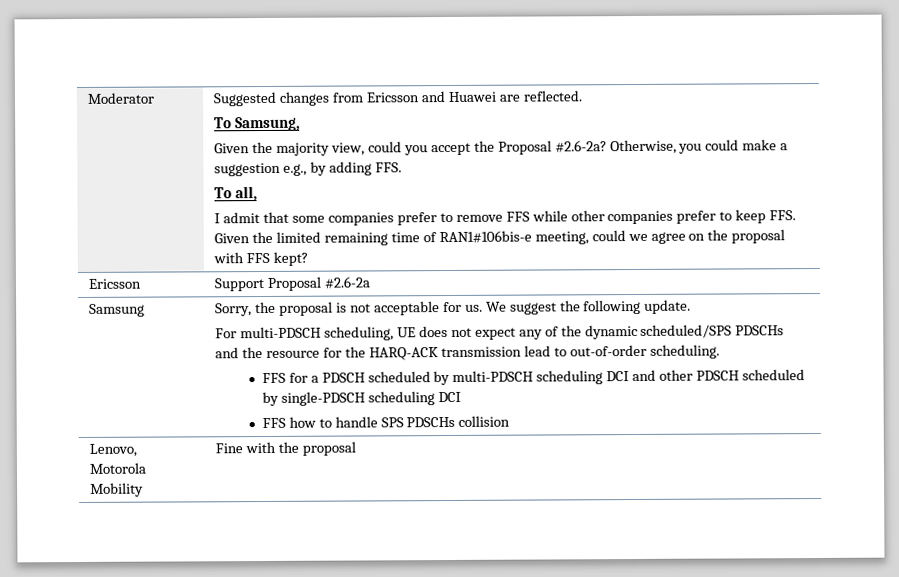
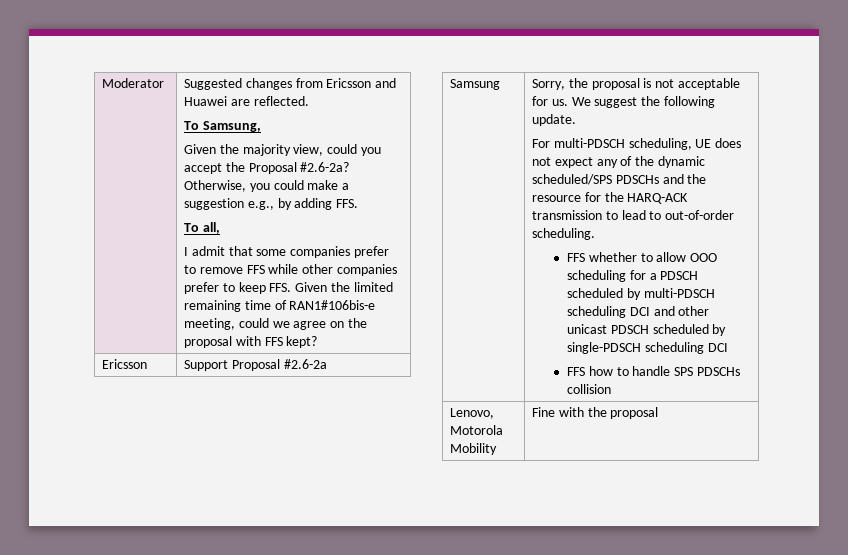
- For multi-PDSCH scheduling, UE does not expect any of the dynamic scheduled/SPS PDSCHs and the resource for the HARQ-ACK transmission lead to out-of-order scheduling.
+ For multi-PDSCH scheduling, UE does not expect any of the dynamic scheduled/SPS PDSCHs and the resource for the HARQ-ACK transmission to lead to out-of-order scheduling.
- FFS for a PDSCH scheduled by multi-PDSCH scheduling DCI and other PDSCH scheduled by single-PDSCH scheduling DCI
+ FFS whether to allow OOO scheduling for a PDSCH scheduled by multi-PDSCH scheduling DCI and other unicast PDSCH scheduled by single-PDSCH scheduling DCI

